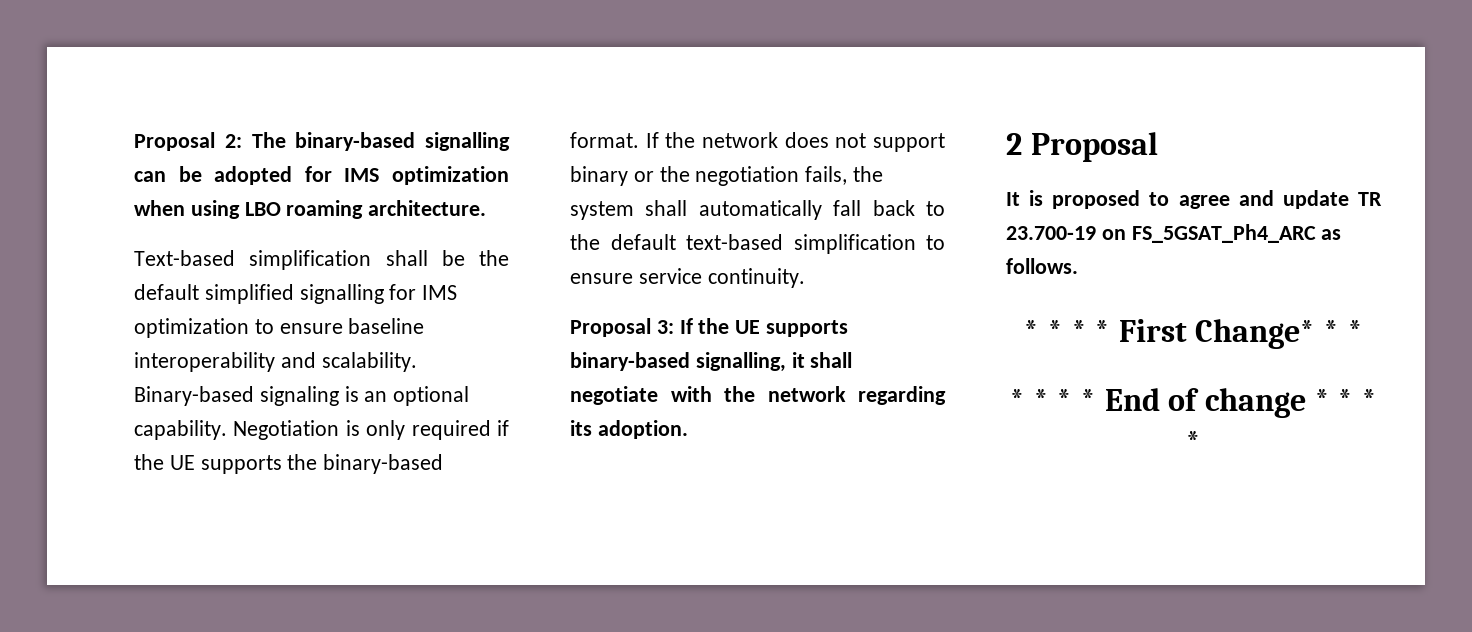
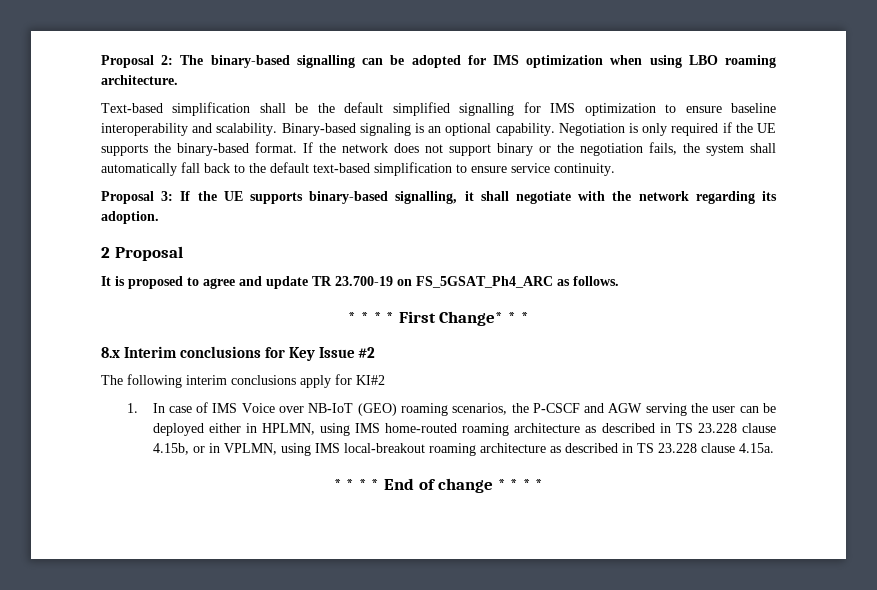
+ 8.x Interim conclusions for Key Issue #2
+ The following interim conclusions apply for KI#2
+ 1. In case of IMS Voice over NB-IoT (GEO) roaming scenarios, the P-CSCF and AGW serving the user can be deployed either in HPLMN, using IMS home-routed roaming architecture as described in TS 23.228 clause 4.15b, or in VPLMN, using IMS local-breakout roaming architecture as described in TS 23.228 clause 4.15a.

